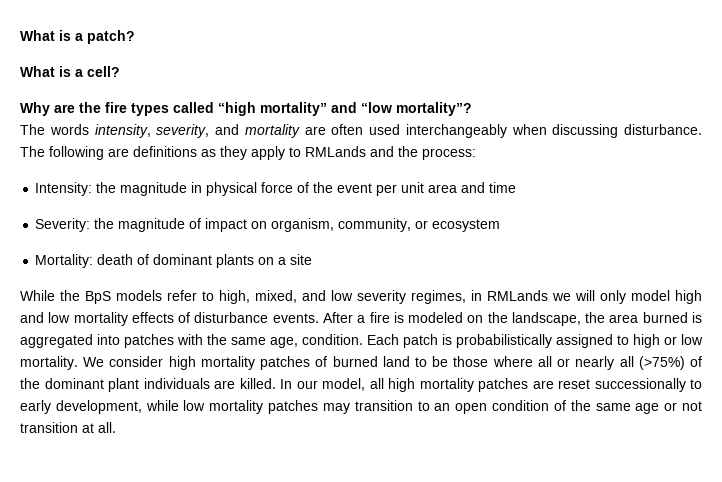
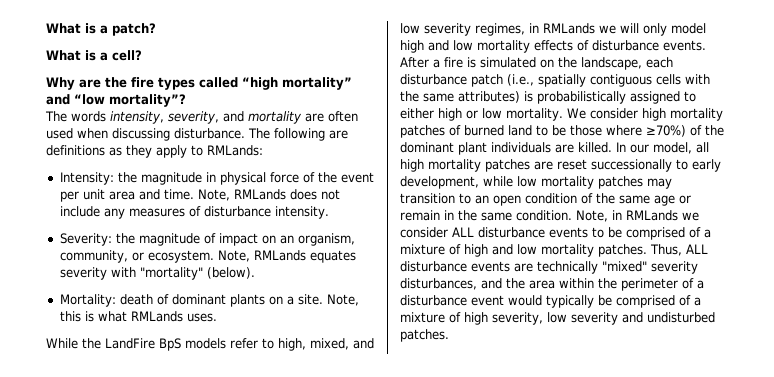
- The words intensity, severity, and mortality are often used interchangeably when discussing disturbance.
+ The words intensity, severity, and mortality are often used when discussing disturbance.
- The following are definitions as they apply to RMLands and the process:
+ The following are definitions as they apply to RMLands:
- Intensity: the magnitude in physical force of the event per unit area and time
+ Intensity: the magnitude in physical force of the event per unit area and time. Note, RMLands does not include any measures of disturbance intensity.
- Severity: the magnitude of impact on organism, community, or ecosystem
+ Severity: the magnitude of impact on an organism, community, or ecosystem. Note, RMLands equates severity with "mortality" (below).
- Mortality: death of dominant plants on a site
+ Mortality: death of dominant plants on a site. Note, this is what RMLands uses.
- While the BpS models refer to high, mixed, and low severity regimes, in RMLands we will only model high and low mortality effects of disturbance events.
+ While the LandFire BpS models refer to high, mixed, and low severity regimes, in RMLands we will only model high and low mortality effects of disturbance events.
- After a fire is modeled on the landscape, the area burned is aggregated into patches with the same age, condition. Each patch is probabilistically assigned to high or low mortality.
+ After a fire is simulated on the landscape, each disturbance patch (i.e., spatially contiguous cells with the same attributes) is probabilistically assigned to either high or low mortality.
- We consider high mortality patches of burned land to be those where all or nearly all (>75%) of the dominant plant individuals are killed.
+ We consider high mortality patches of burned land to be those where ≥70%) of the dominant plant individuals are killed.
- In our model, all high mortality patches are reset successionally to early development, while low mortality patches may transition to an open condition of the same age or not transition at all.
+ In our model, all high mortality patches are reset successionally to early development, while low mortality patches may transition to an open condition of the same age or remain in the same condition. Note, in RMLands we consider ALL disturbance events to be comprised of a mixture of high and low mortality patches. Thus, ALL disturbance events are technically "mixed" severity disturbances, and the area within the perimeter of a disturbance event would typically be comprised of a mixture of high severity, low severity and undisturbed patches.

